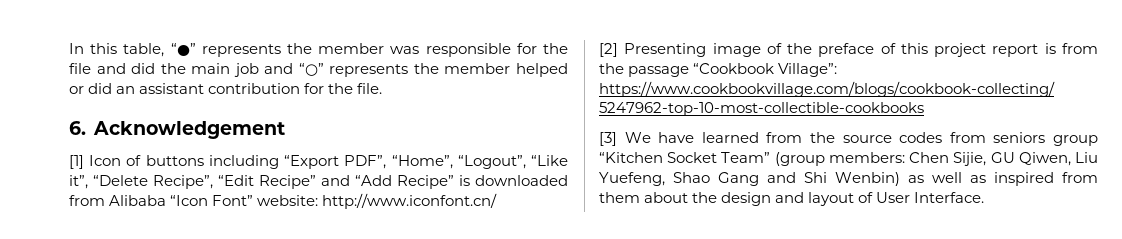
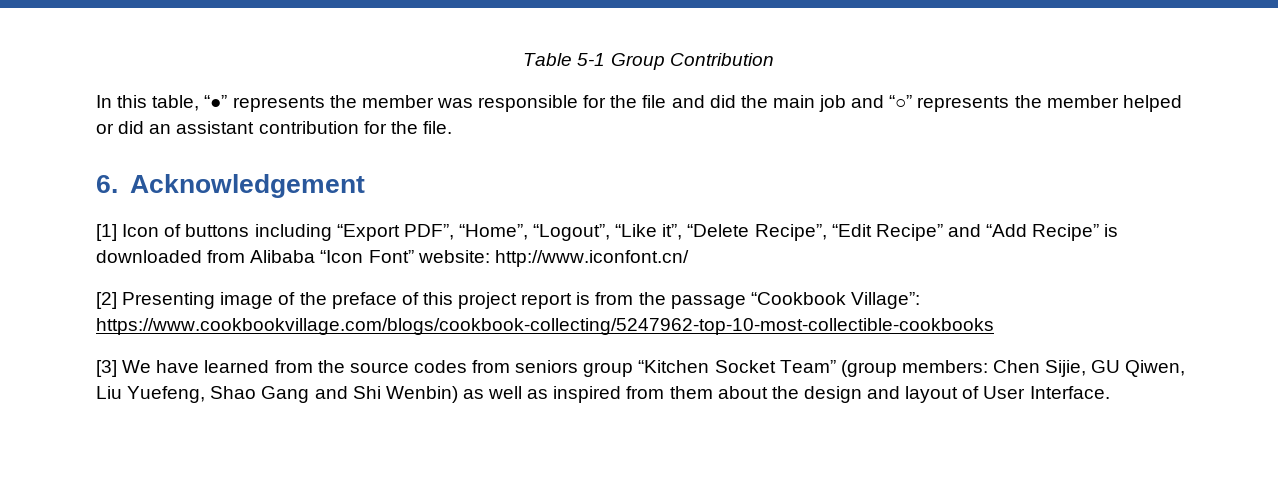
+ Table 5-1 Group Contribution

